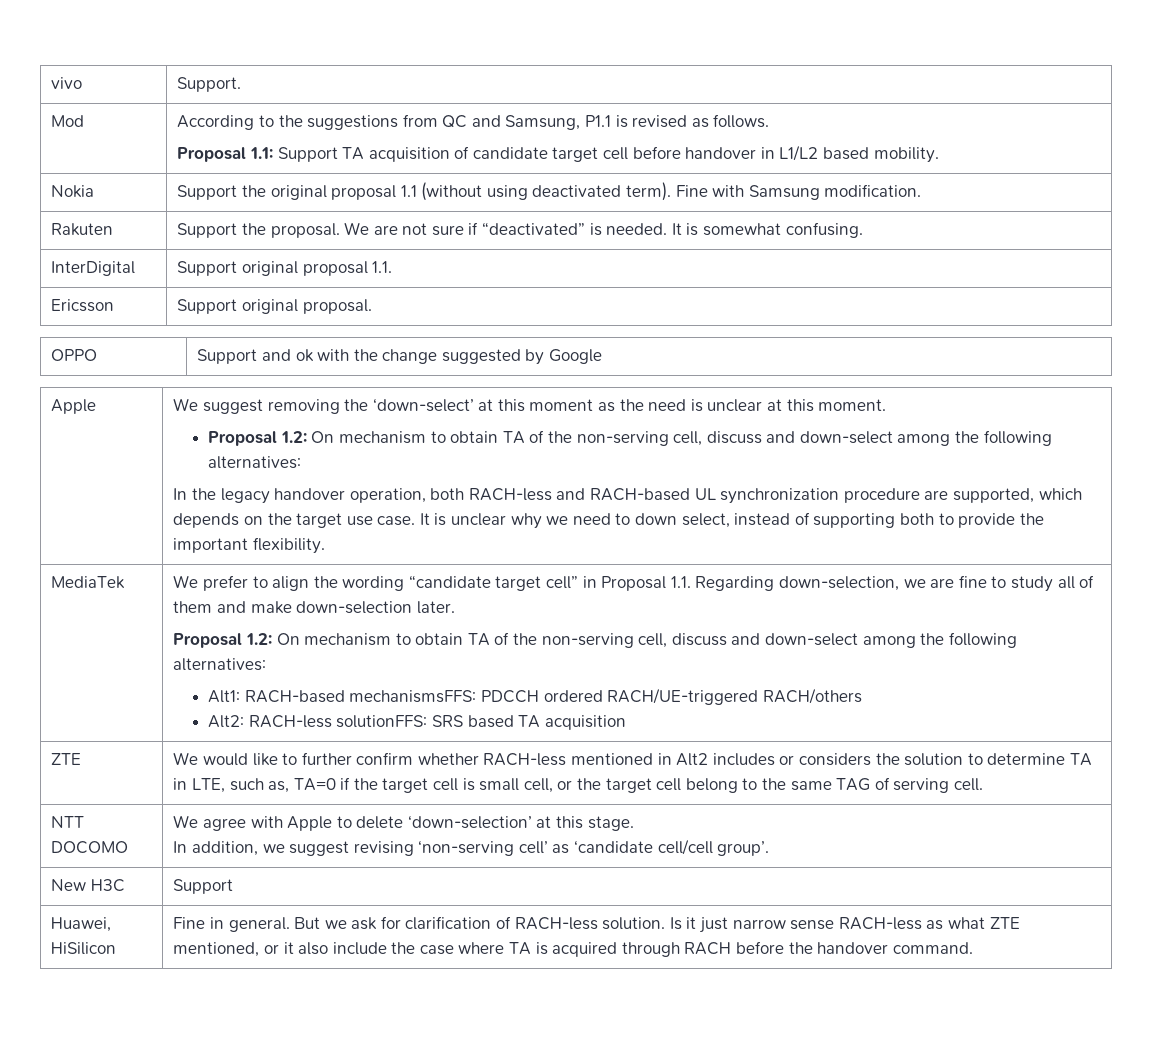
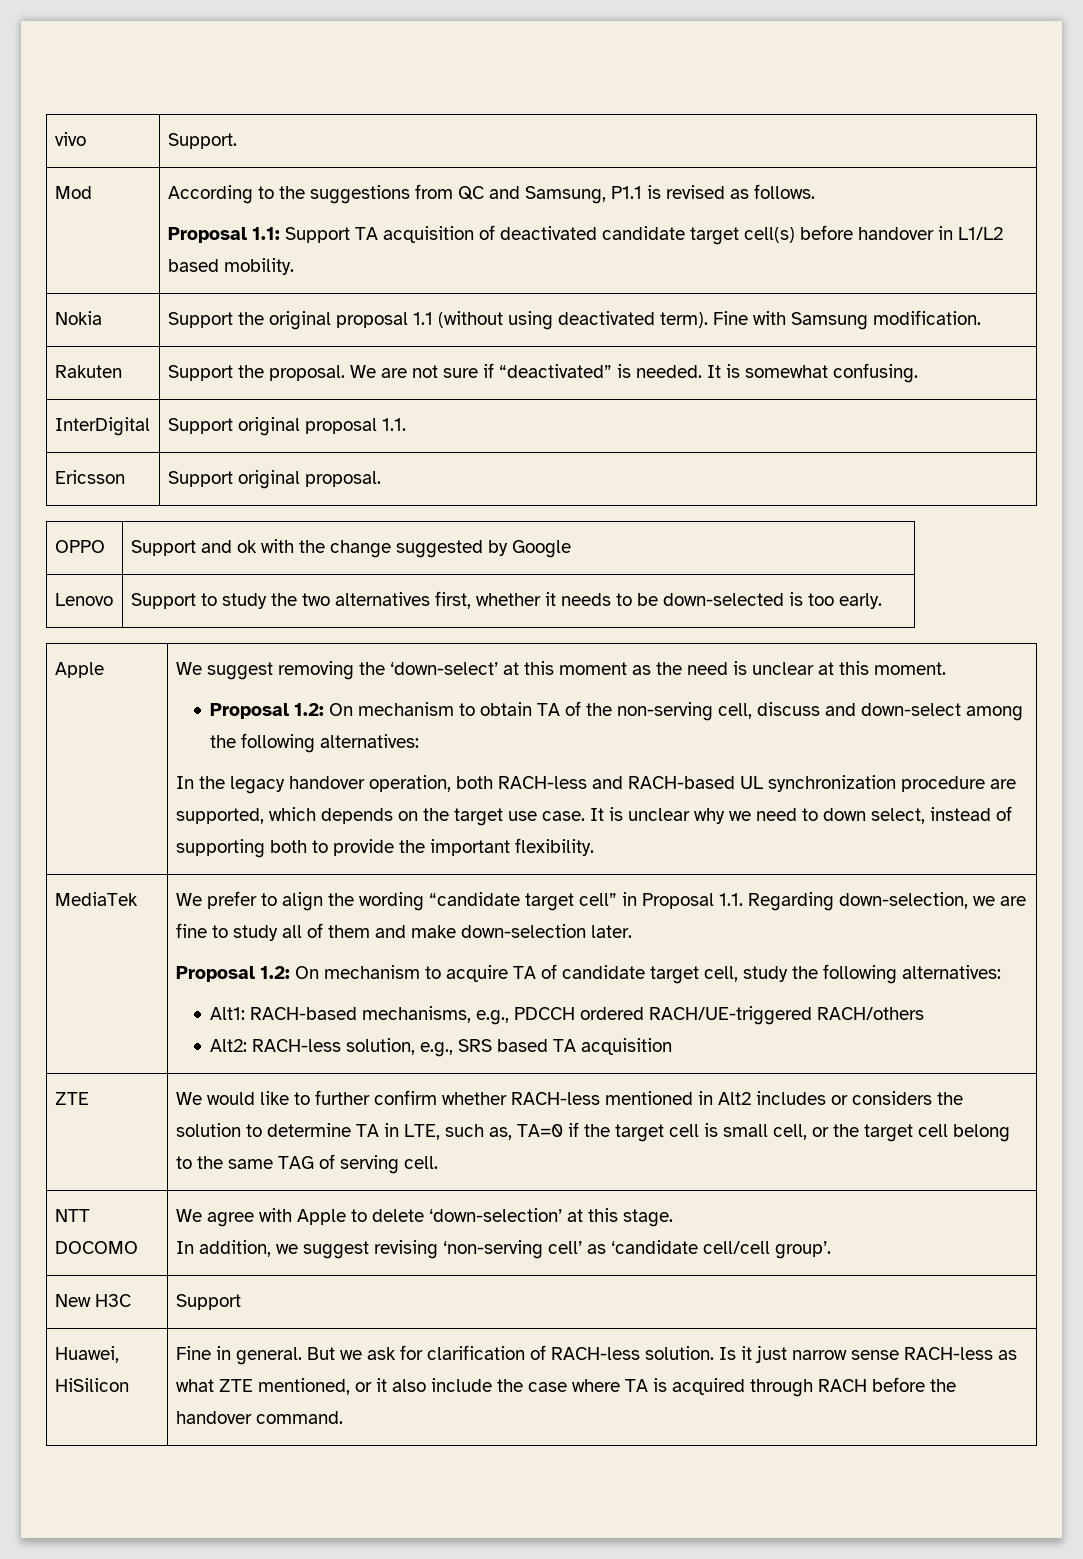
  Mod | According to the suggestions from QC and Samsung, P1.1 is revised as follows.
- Proposal 1.1: Support TA acquisition of candidate target cell before handover in L1/L2 based mobility.
+ Proposal 1.1: Support TA acquisition of deactivated candidate target cell(s) before handover in L1/L2 based mobility.
+ Lenovo | Support to study the two alternatives first, whether it needs to be down-selected is too early.
  We prefer to align the wording “candidate target cell” in Proposal 1.1. Regarding down-selection, we are fine to study all of them and make down-selection later.
- Proposal 1.2: On mechanism to obtain TA of the non-serving cell, discuss and down-select among the following alternatives:
+ Proposal 1.2: On mechanism to acquire TA of candidate target cell, study the following alternatives:
- Alt1: RACH-based mechanismsFFS: PDCCH ordered RACH/UE-triggered RACH/others
+ Alt1: RACH-based mechanisms, e.g., PDCCH ordered RACH/UE-triggered RACH/others
- Alt2: RACH-less solutionFFS: SRS based TA acquisition
+ Alt2: RACH-less solution, e.g., SRS based TA acquisition

